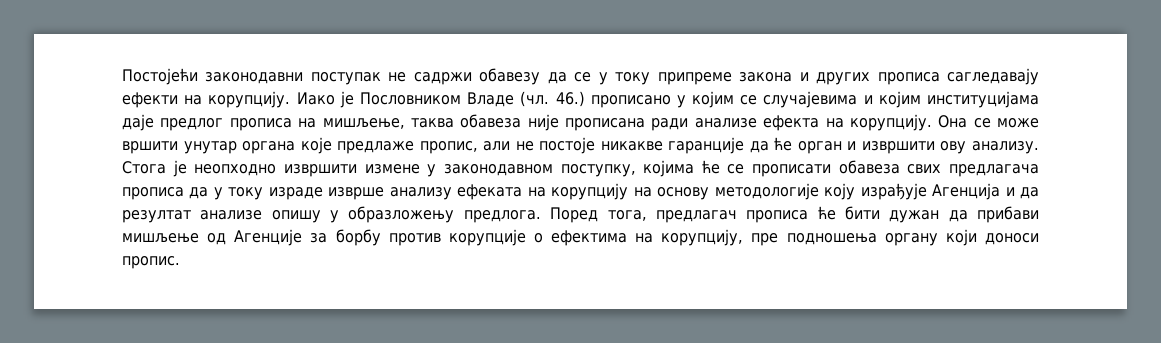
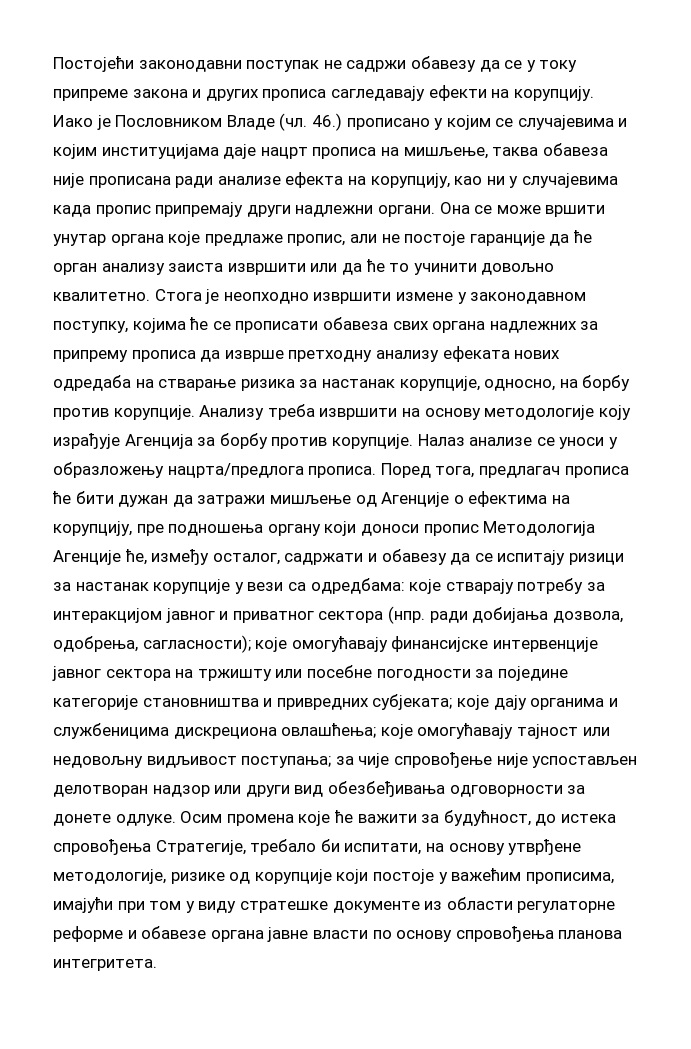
- 46.) прописано у којим се случајевима и којим институцијама даје предлог прописа на мишљење, таква обавеза није прописана ради анализе ефекта на корупцију.
+ 46.) прописано у којим се случајевима и којим институцијама даје нацрт прописа на мишљење, таква обавеза није прописана ради анализе ефекта на корупцију, као ни у случајевима када пропис припремају други надлежни органи.
- Она се може вршити унутар органа које предлаже пропис, али не постоје никакве гаранције да ће орган и извршити ову анализу.
+ Она се може вршити унутар органа које предлаже пропис, али не постоје гаранције да ће орган анализу заиста извршити или да ће то учинити довољно квалитетно.
- Стога је неопходно извршити измене у законодавном поступку, којима ће се прописати обавеза свих предлагача прописа да у току израде изврше анализу ефеката на корупцију на основу методологије коју израђује Агенција и да резултат анализе опишу у образложењу предлога.
+ Стога је неопходно извршити измене у законодавном поступку, којима ће се прописати обавеза свих органа надлежних за припрему прописа да изврше претходну анализу ефеката нових одредаба на стварање ризика за настанак корупције, односно, на борбу против корупције. Анализу треба извршити на основу методологије коју израђује Агенција за борбу против корупције. Налаз анализе се уноси у образложењу нацрта/предлога прописа.
- Поред тога, предлагач прописа ће бити дужан да прибави мишљење од Агенције за борбу против корупције о ефектима на корупцију, пре подношења органу који доноси пропис.
+ Поред тога, предлагач прописа ће бити дужан да затражи мишљење од Агенције о ефектима на корупцију, пре подношења органу који доноси пропис Методологија Агенције ће, између осталог, садржати и обавезу да се испитају ризици за настанак корупције у вези са одредбама: које стварају потребу за интеракцијом јавног и приватног сектора (нпр. ради добијања дозвола, одобрења, сагласности); које омогућавају финансијске интервенције јавног сектора на тржишту или посебне погодности за поједине категорије становништва и привредних субјеката; које дају органима и службеницима дискрециона овлашћења; које омогућавају тајност или недовољну видљивост поступања; за чије спровођење није успостављен делотворан надзор или други вид обезбеђивања одговорности за донете одлуке. Осим промена које ће важити за будућност, до истека спровођења Стратегије, требало би испитати, на основу утврђене методологије, ризике од корупције који постоје у важећим прописима, имајући при том у виду стратешке документе из области регулаторне реформе и обавезе органа јавне власти по основу спровођења планова интегритета.

